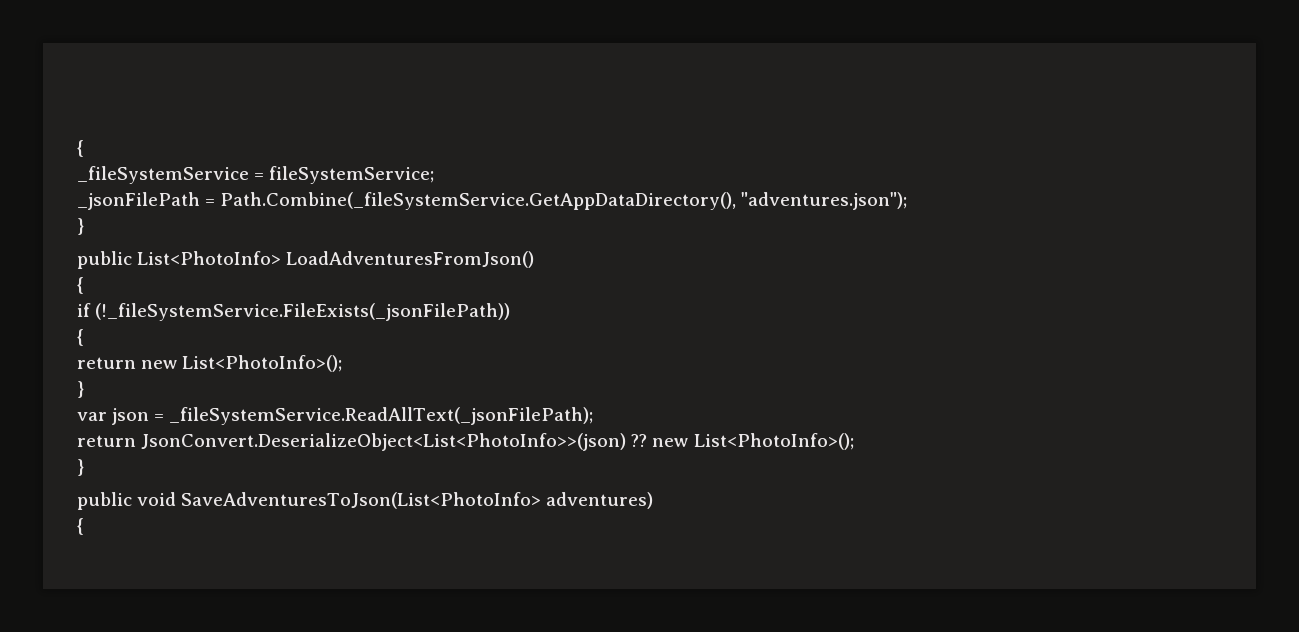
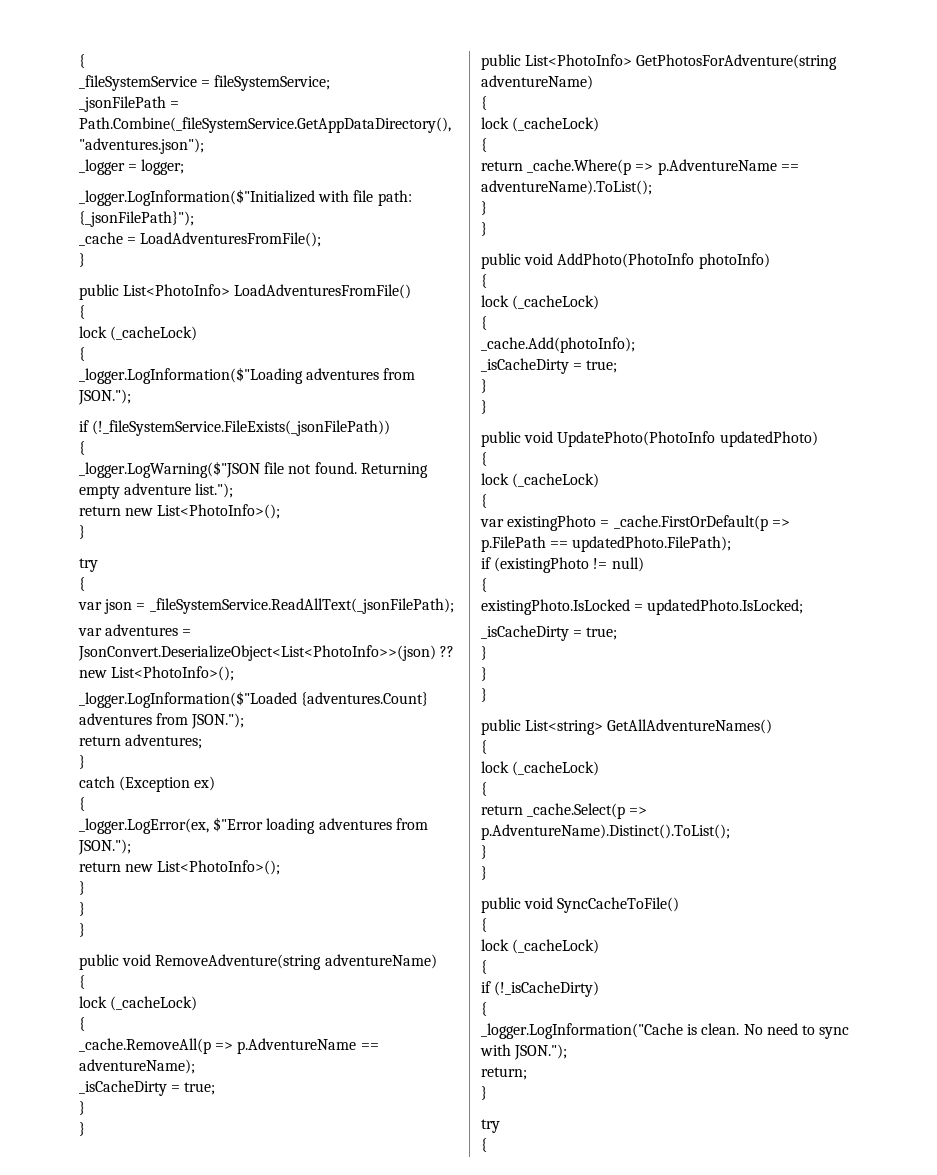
  _jsonFilePath = Path.Combine(_fileSystemService.GetAppDataDirectory(), "adventures.json");
+ _logger = logger;
+ _logger.LogInformation($"Initialized with file path: {_jsonFilePath}");
+ _cache = LoadAdventuresFromFile();
  }
- public List<PhotoInfo> LoadAdventuresFromJson()
+ public List<PhotoInfo> LoadAdventuresFromFile()
  {
+ lock (_cacheLock)
+ {
+ _logger.LogInformation($"Loading adventures from JSON.");
  if (!_fileSystemService.FileExists(_jsonFilePath))
  {
+ _logger.LogWarning($"JSON file not found. Returning empty adventure list.");
  return new List<PhotoInfo>();
  }
+ try
+ {
- return JsonConvert.DeserializeObject<List<PhotoInfo>>(json) ?? new List<PhotoInfo>();
+ var adventures = JsonConvert.DeserializeObject<List<PhotoInfo>>(json) ?? new List<PhotoInfo>();
+ _logger.LogInformation($"Loaded {adventures.Count} adventures from JSON.");
+ return adventures;
  }
- public void SaveAdventuresToJson(List<PhotoInfo> adventures)
+ catch (Exception ex)
+ {
+ _logger.LogError(ex, $"Error loading adventures from JSON.");
+ return new List<PhotoInfo>();
+ }
+ }
+ }
+ public void RemoveAdventure(string adventureName)
+ {
+ lock (_cacheLock)
+ {
+ _cache.RemoveAll(p => p.AdventureName == adventureName);
+ _isCacheDirty = true;
+ }
+ }
+ public List<PhotoInfo> GetPhotosForAdventure(string adventureName)
+ {
+ lock (_cacheLock)
+ {
+ return _cache.Where(p => p.AdventureName == adventureName).ToList();
+ }
+ }
+ public void AddPhoto(PhotoInfo photoInfo)
+ {
+ lock (_cacheLock)
+ {
+ _cache.Add(photoInfo);
+ _isCacheDirty = true;
+ }
+ }
+ public void UpdatePhoto(PhotoInfo updatedPhoto)
+ {
+ lock (_cacheLock)
+ {
+ var existingPhoto = _cache.FirstOrDefault(p => p.FilePath == updatedPhoto.FilePath);
+ if (existingPhoto != null)
+ {
+ existingPhoto.IsLocked = updatedPhoto.IsLocked;
+ _isCacheDirty = true;
+ }
+ }
+ }
+ public List<string> GetAllAdventureNames()
+ {
+ lock (_cacheLock)
+ {
+ return _cache.Select(p => p.AdventureName).Distinct().ToList();
+ }
+ }
+ public void SyncCacheToFile()
+ {
+ lock (_cacheLock)
+ {
+ if (!_isCacheDirty)
+ {
+ _logger.LogInformation("Cache is clean. No need to sync with JSON.");
+ return;
+ }
+ try

